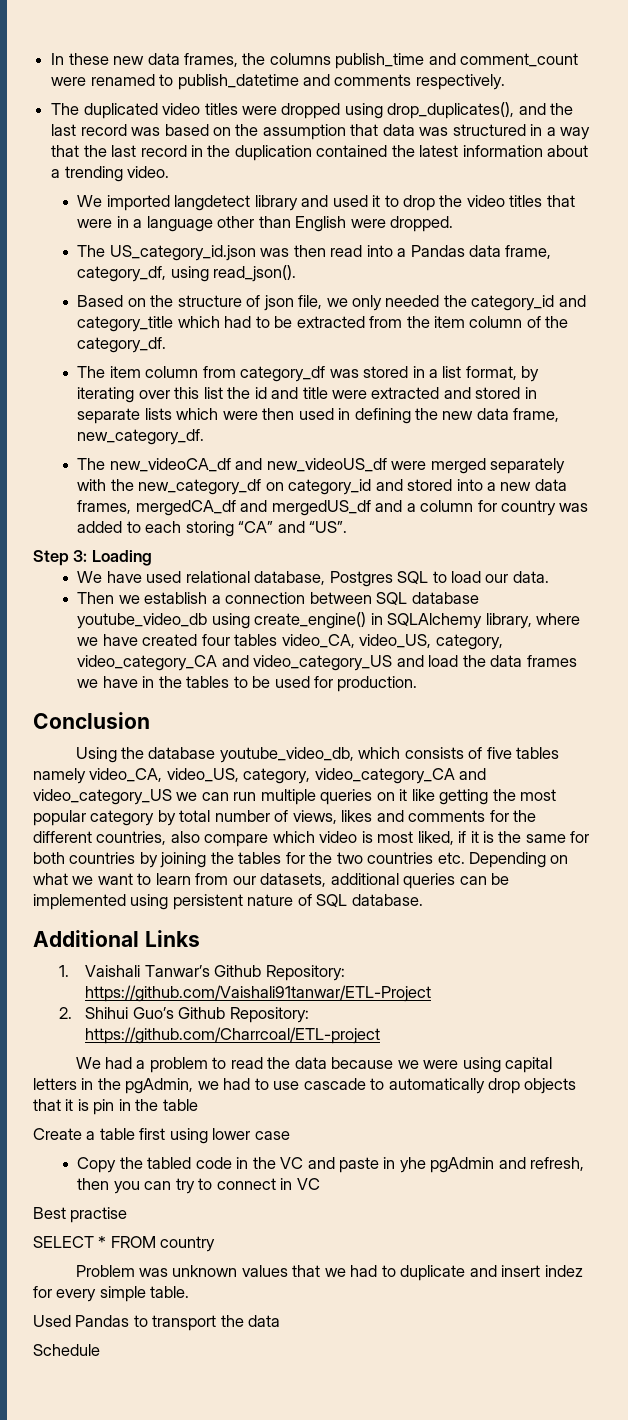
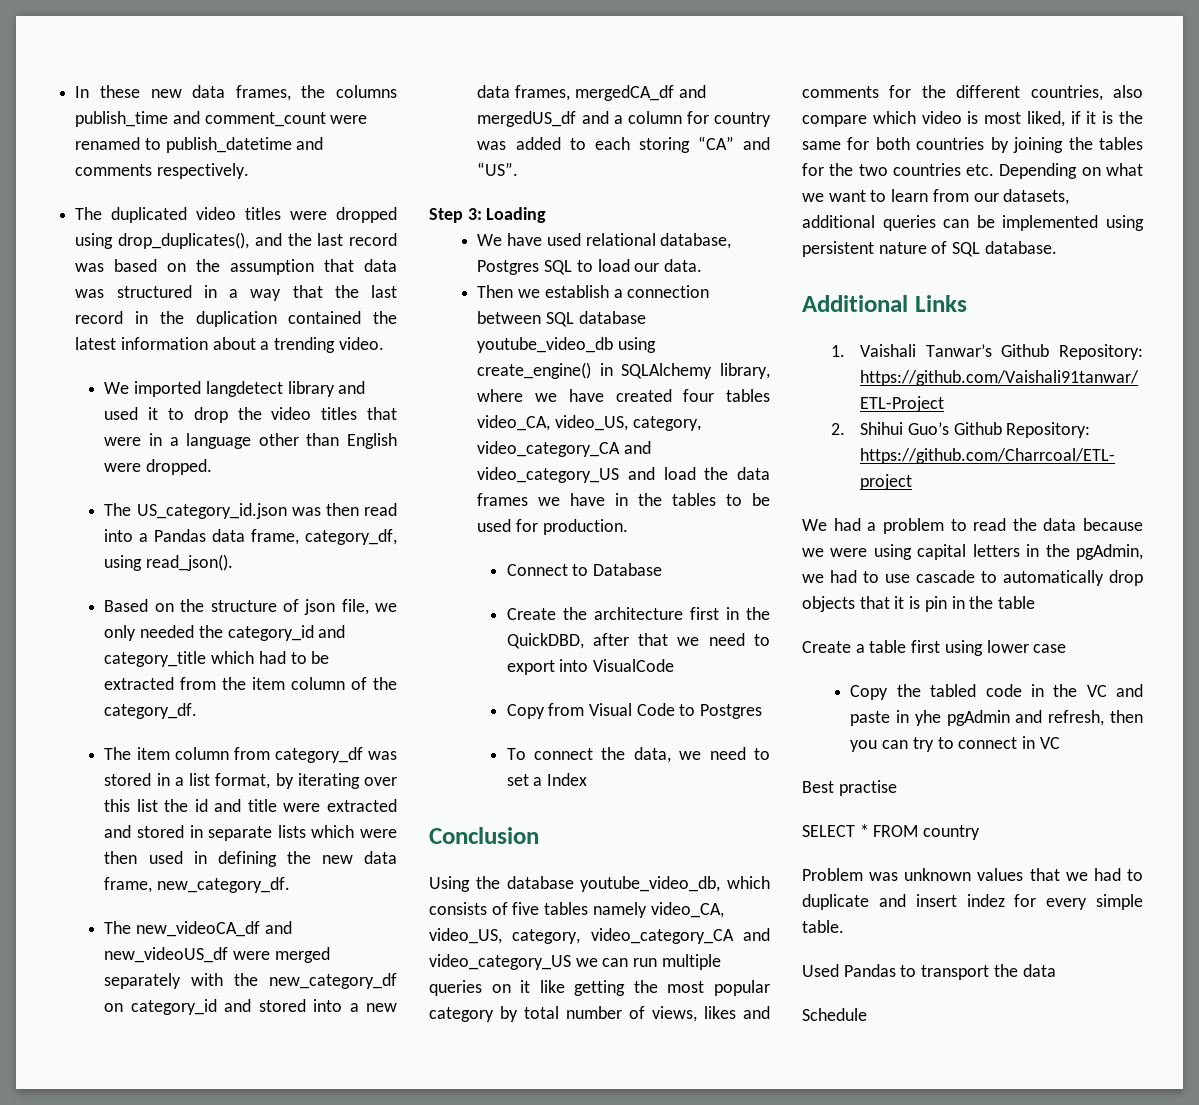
+ Connect to Database
+ Create the architecture first in the QuickDBD, after that we need to export into VisualCode
+ Copy from Visual Code to Postgres
+ To connect the data, we need to set a Index

